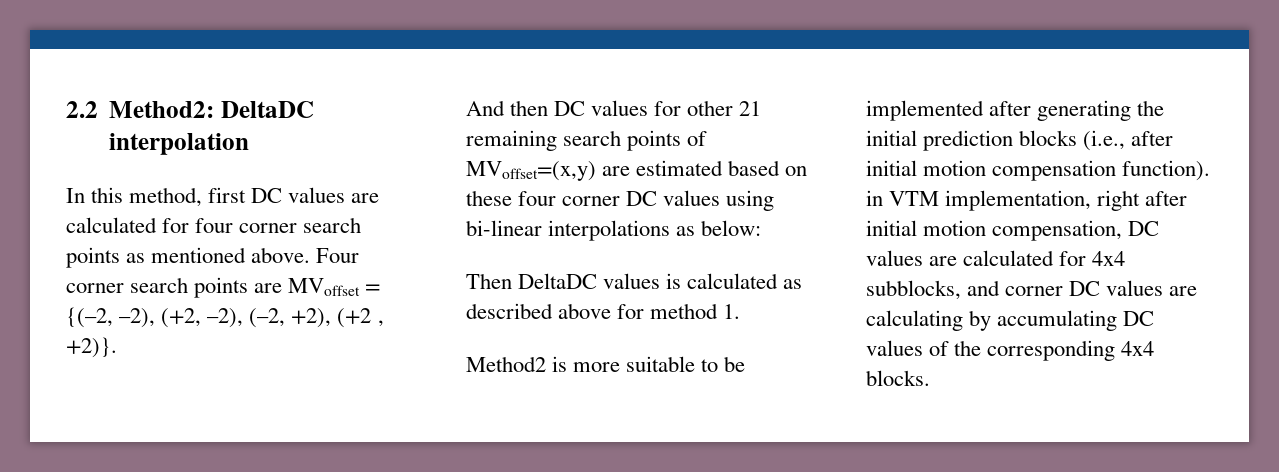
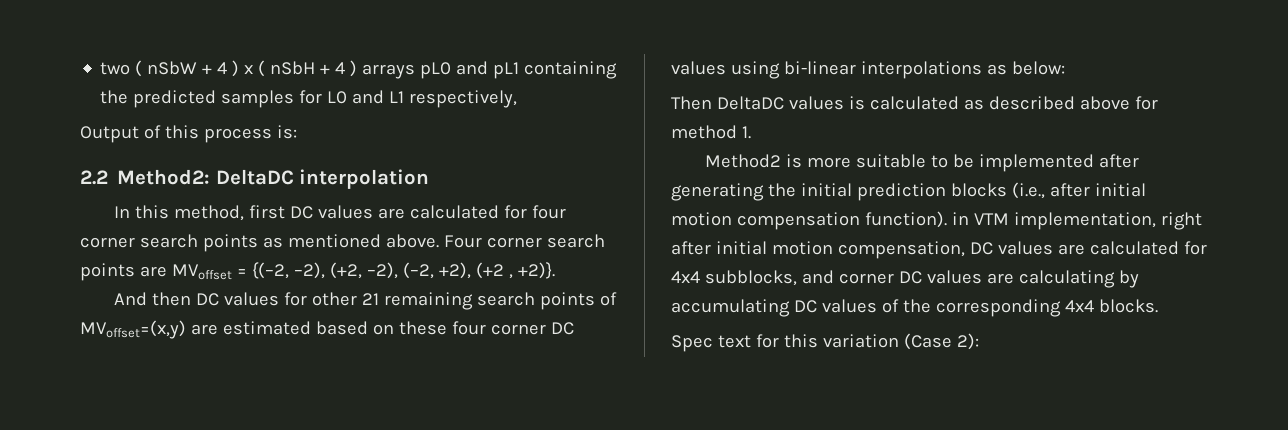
+ two ( nSbW + 4 ) x ( nSbH + 4 ) arrays pL0 and pL1 containing the predicted samples for L0 and L1 respectively,
+ Output of this process is:
+ Spec text for this variation (Case 2):

